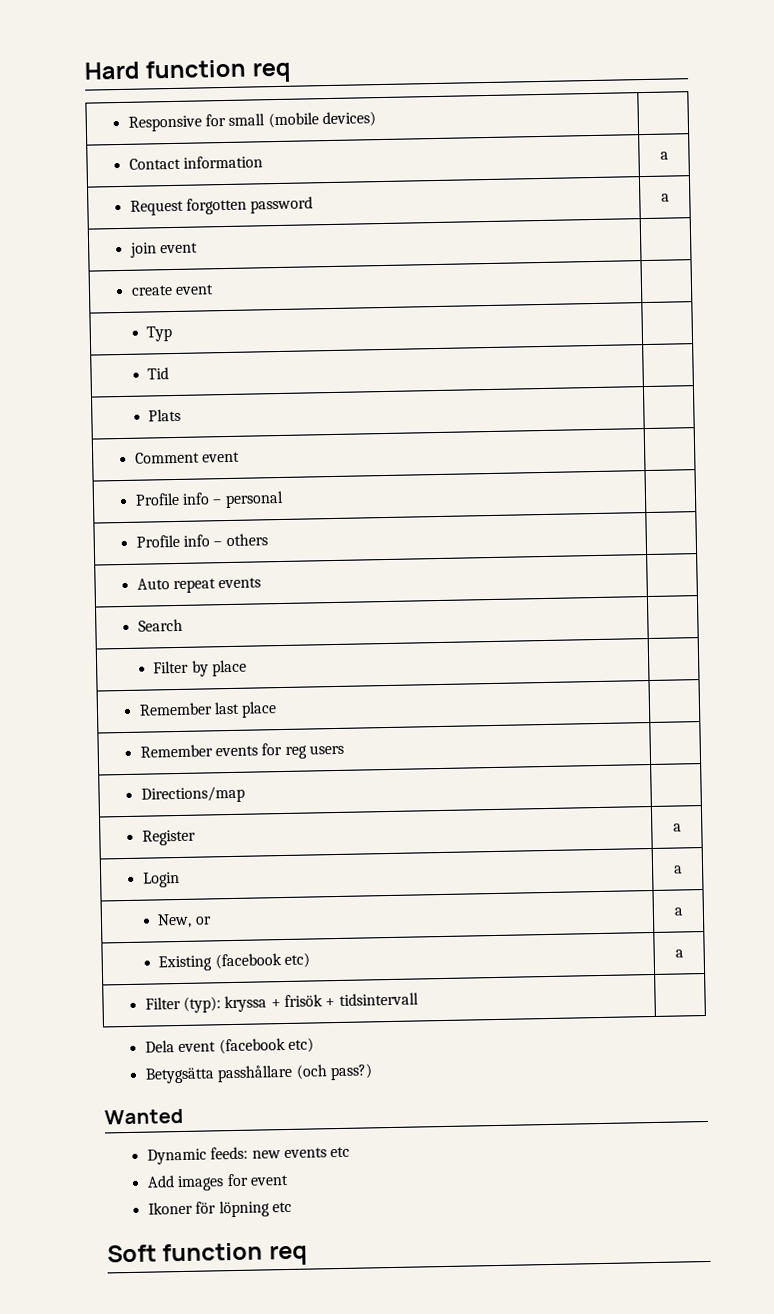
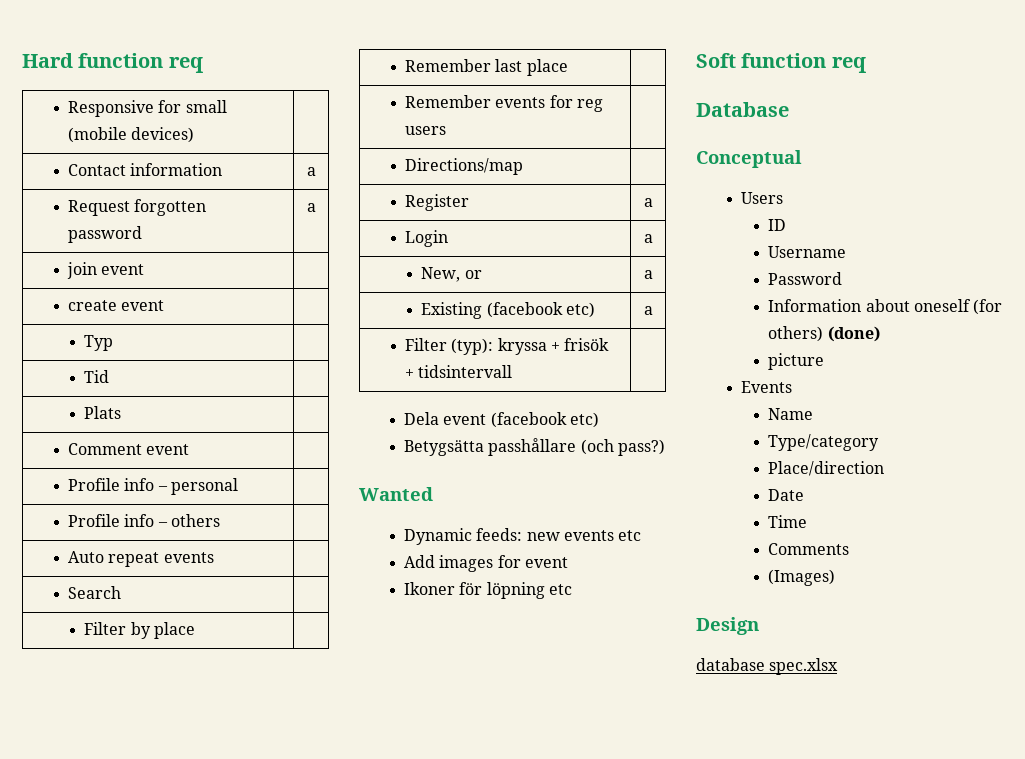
+ Database
+ Conceptual
+ Users
+ ID
+ Username
+ Password
+ Information about oneself (for others) (done)
+ picture
+ Events
+ Name
+ Type/category
+ Place/direction
+ Date
+ Time
+ Comments
+ (Images)
+ Design
+ database spec.xlsx

